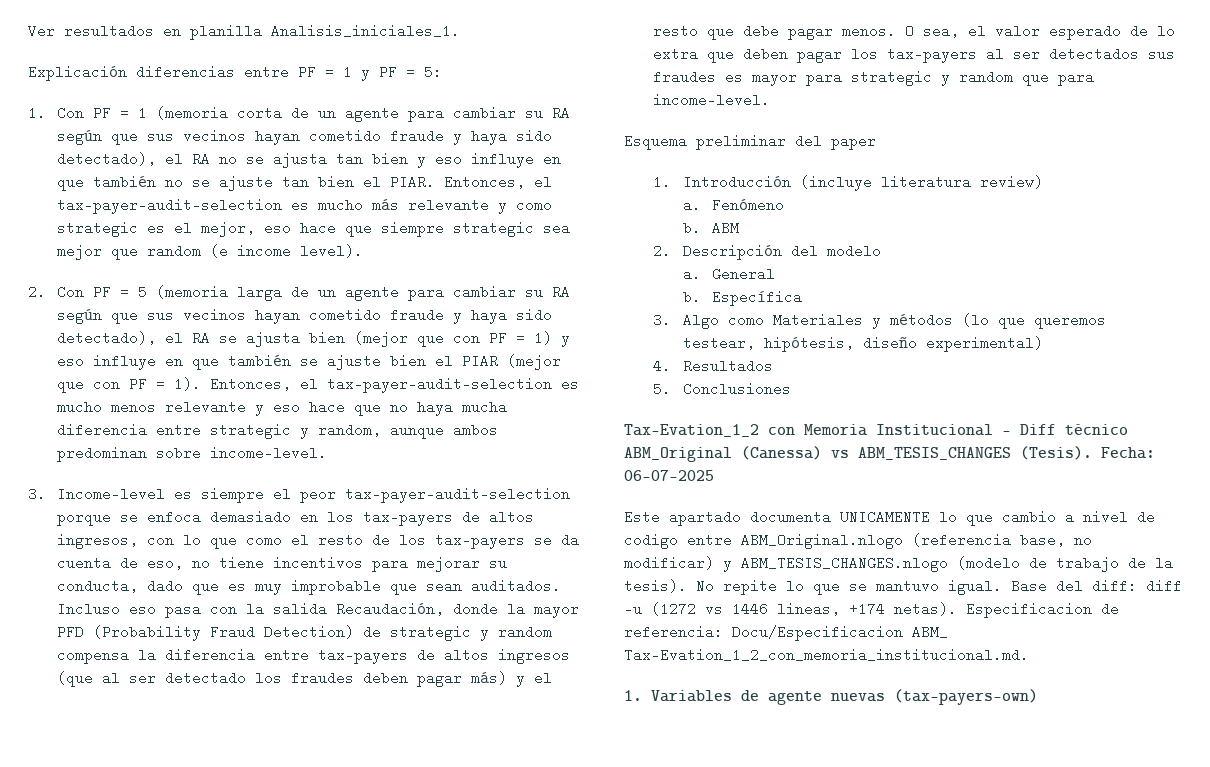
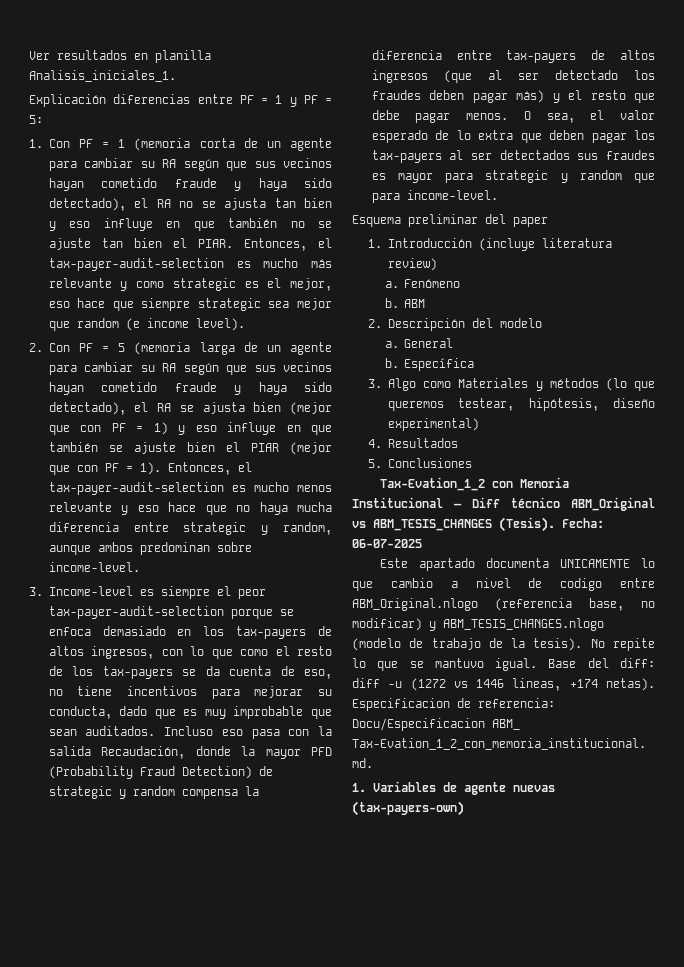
- Tax-Evation_1_2 con Memoria Institucional — Diff técnico ABM_Original (Canessa) vs ABM_TESIS_CHANGES (Tesis).
+ Tax-Evation_1_2 con Memoria Institucional — Diff técnico ABM_Original vs ABM_TESIS_CHANGES (Tesis).

